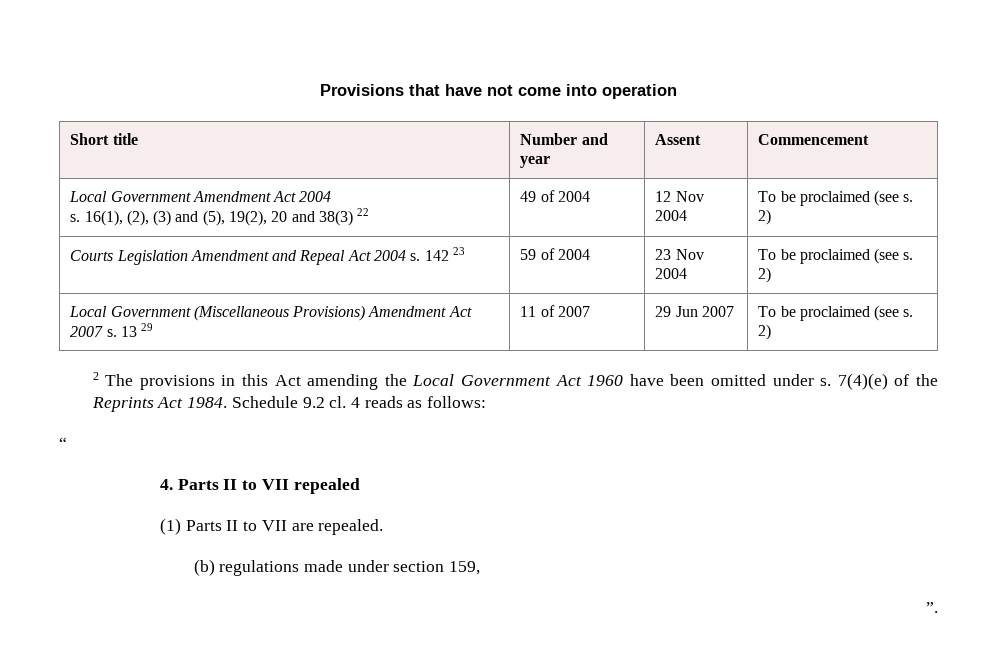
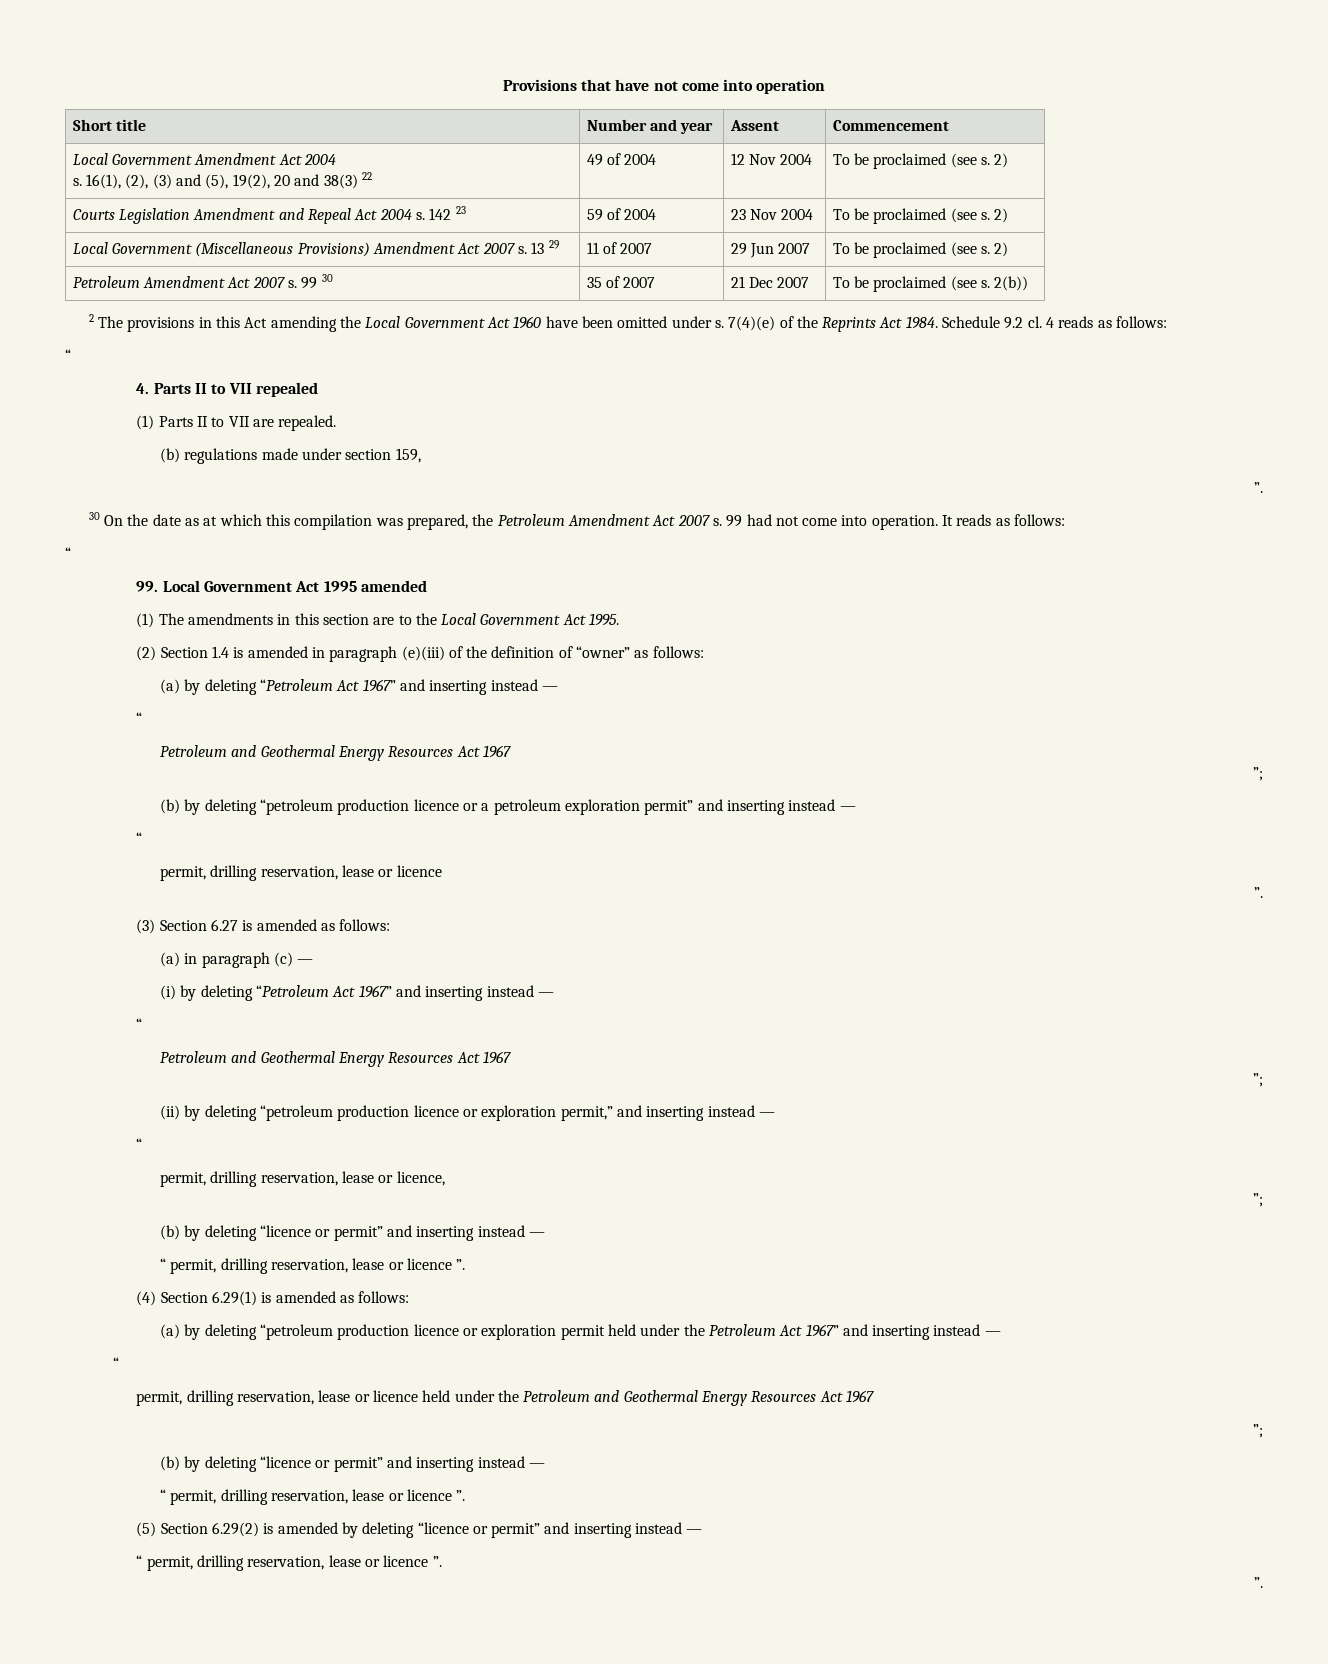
+ Petroleum Amendment Act 2007 s. 99 30 | 35 of 2007 | 21 Dec 2007 | To be proclaimed (see s. 2(b))
+ 30 On the date as at which this compilation was prepared, the Petroleum Amendment Act 2007 s. 99 had not come into operation. It reads as follows:
+ “
+ 99. Local Government Act 1995 amended
+ (1) The amendments in this section are to the Local Government Act 1995.
+ (2) Section 1.4 is amended in paragraph (e)(iii) of the definition of “owner” as follows:
+ (a) by deleting “Petroleum Act 1967” and inserting instead —
+ “
+ Petroleum and Geothermal Energy Resources Act 1967
+ ”;
+ (b) by deleting “petroleum production licence or a petroleum exploration permit” and inserting instead —
+ “
+ permit, drilling reservation, lease or licence
+ ”.
+ (3) Section 6.27 is amended as follows:
+ (a) in paragraph (c) —
+ (i) by deleting “Petroleum Act 1967” and inserting instead —
+ “
+ Petroleum and Geothermal Energy Resources Act 1967
+ ”;
+ (ii) by deleting “petroleum production licence or exploration permit,” and inserting instead —
+ “
+ permit, drilling reservation, lease or licence,
+ ”;
+ (b) by deleting “licence or permit” and inserting instead —
+ “ permit, drilling reservation, lease or licence ”.
+ (4) Section 6.29(1) is amended as follows:
+ (a) by deleting “petroleum production licence or exploration permit held under the Petroleum Act 1967” and inserting instead —
+ “
+ permit, drilling reservation, lease or licence held under the Petroleum and Geothermal Energy Resources Act 1967
+ ”;
+ (b) by deleting “licence or permit” and inserting instead —
+ “ permit, drilling reservation, lease or licence ”.
+ (5) Section 6.29(2) is amended by deleting “licence or permit” and inserting instead —
+ “ permit, drilling reservation, lease or licence ”.
+ ”.

